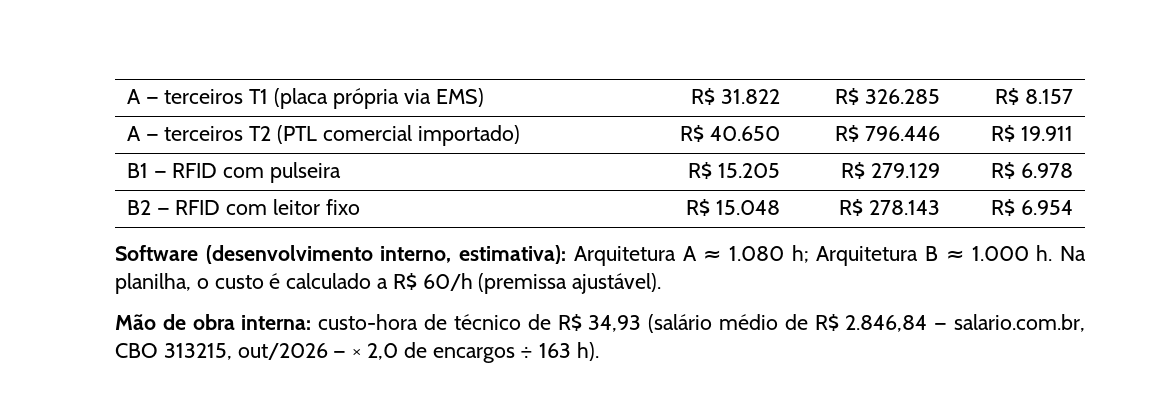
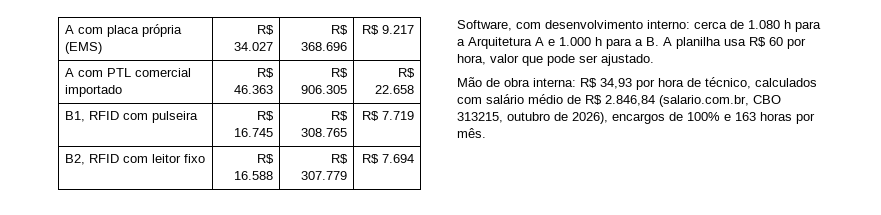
- A — terceiros T1 (placa própria via EMS) | R$ 31.822 | R$ 326.285 | R$ 8.157
- A — terceiros T2 (PTL comercial importado) | R$ 40.650 | R$ 796.446 | R$ 19.911
- B1 — RFID com pulseira | R$ 15.205 | R$ 279.129 | R$ 6.978
- B2 — RFID com leitor fixo | R$ 15.048 | R$ 278.143 | R$ 6.954
- Software (desenvolvimento interno, estimativa): Arquitetura A ≈ 1.080 h; Arquitetura B ≈ 1.000 h. Na planilha, o custo é calculado a R$ 60/h (premissa ajustável).
- Mão de obra interna: custo-hora de técnico de R$ 34,93 (salário médio de R$ 2.846,84 — salario.com.br, CBO 313215, out/2026 — × 2,0 de encargos ÷ 163 h).
+ A com placa própria (EMS) | R$ 34.027 | R$ 368.696 | R$ 9.217
+ A com PTL comercial importado | R$ 46.363 | R$ 906.305 | R$ 22.658
+ B1, RFID com pulseira | R$ 16.745 | R$ 308.765 | R$ 7.719
+ B2, RFID com leitor fixo | R$ 16.588 | R$ 307.779 | R$ 7.694
+ Software, com desenvolvimento interno: cerca de 1.080 h para a Arquitetura A e 1.000 h para a B. A planilha usa R$ 60 por hora, valor que pode ser ajustado.
+ Mão de obra interna: R$ 34,93 por hora de técnico, calculados com salário médio de R$ 2.846,84 (salario.com.br, CBO 313215, outubro de 2026), encargos de 100% e 163 horas por mês.

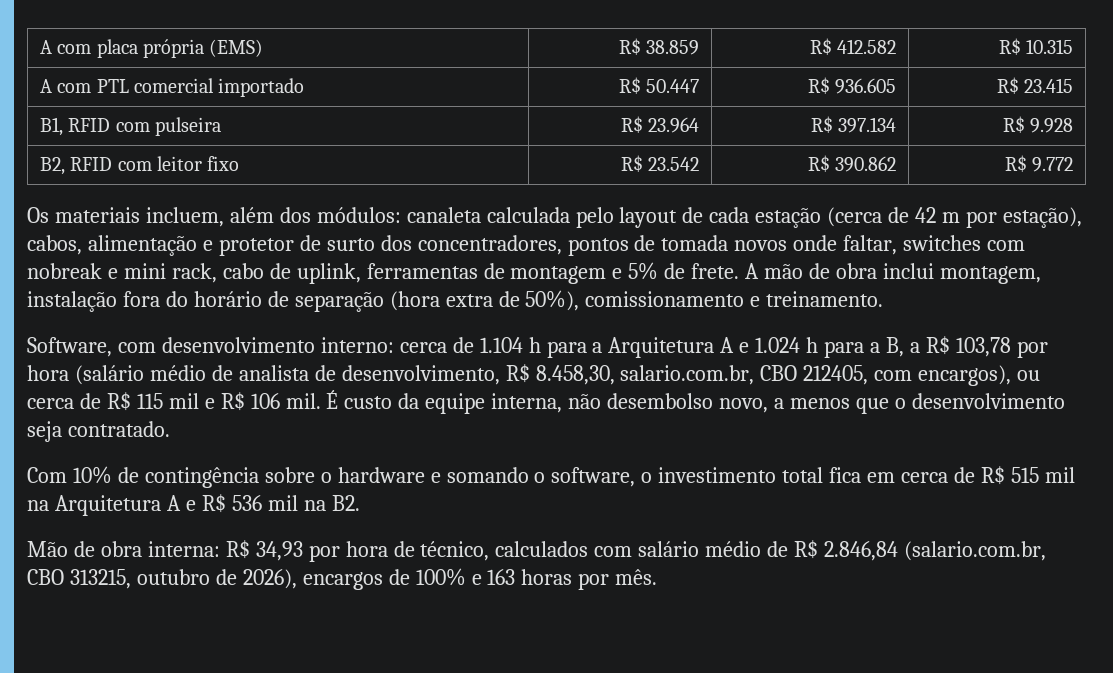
- A com placa própria (EMS) | R$ 34.027 | R$ 368.696 | R$ 9.217
+ A com placa própria (EMS) | R$ 38.859 | R$ 412.582 | R$ 10.315
- A com PTL comercial importado | R$ 46.363 | R$ 906.305 | R$ 22.658
+ A com PTL comercial importado | R$ 50.447 | R$ 936.605 | R$ 23.415
- B1, RFID com pulseira | R$ 16.745 | R$ 308.765 | R$ 7.719
+ B1, RFID com pulseira | R$ 23.964 | R$ 397.134 | R$ 9.928
- B2, RFID com leitor fixo | R$ 16.588 | R$ 307.779 | R$ 7.694
+ B2, RFID com leitor fixo | R$ 23.542 | R$ 390.862 | R$ 9.772
+ Os materiais incluem, além dos módulos: canaleta calculada pelo layout de cada estação (cerca de 42 m por estação), cabos, alimentação e protetor de surto dos concentradores, pontos de tomada novos onde faltar, switches com nobreak e mini rack, cabo de uplink, ferramentas de montagem e 5% de frete. A mão de obra inclui montagem, instalação fora do horário de separação (hora extra de 50%), comissionamento e treinamento.
- Software, com desenvolvimento interno: cerca de 1.080 h para a Arquitetura A e 1.000 h para a B. A planilha usa R$ 60 por hora, valor que pode ser ajustado.
+ Software, com desenvolvimento interno: cerca de 1.104 h para a Arquitetura A e 1.024 h para a B, a R$ 103,78 por hora (salário médio de analista de desenvolvimento, R$ 8.458,30, salario.com.br, CBO 212405, com encargos), ou cerca de R$ 115 mil e R$ 106 mil. É custo da equipe interna, não desembolso novo, a menos que o desenvolvimento seja contratado.
+ Com 10% de contingência sobre o hardware e somando o software, o investimento total fica em cerca de R$ 515 mil na Arquitetura A e R$ 536 mil na B2.

